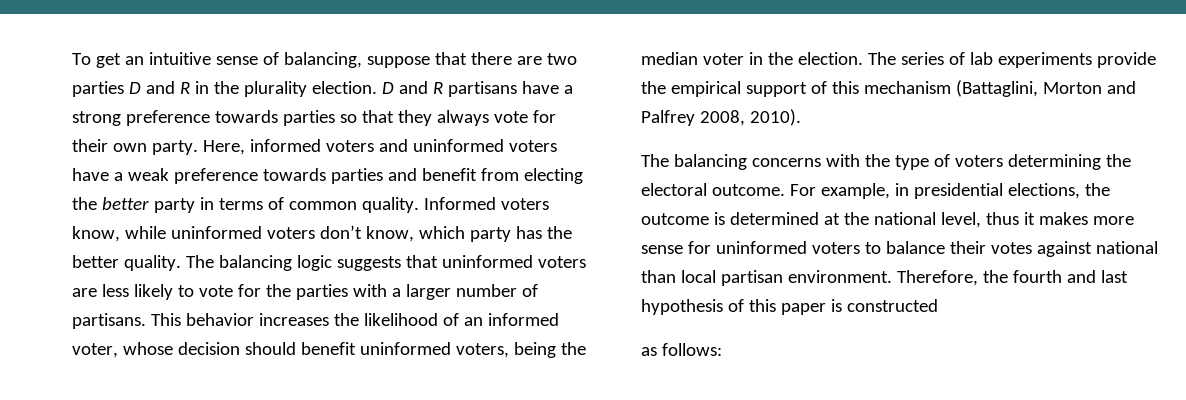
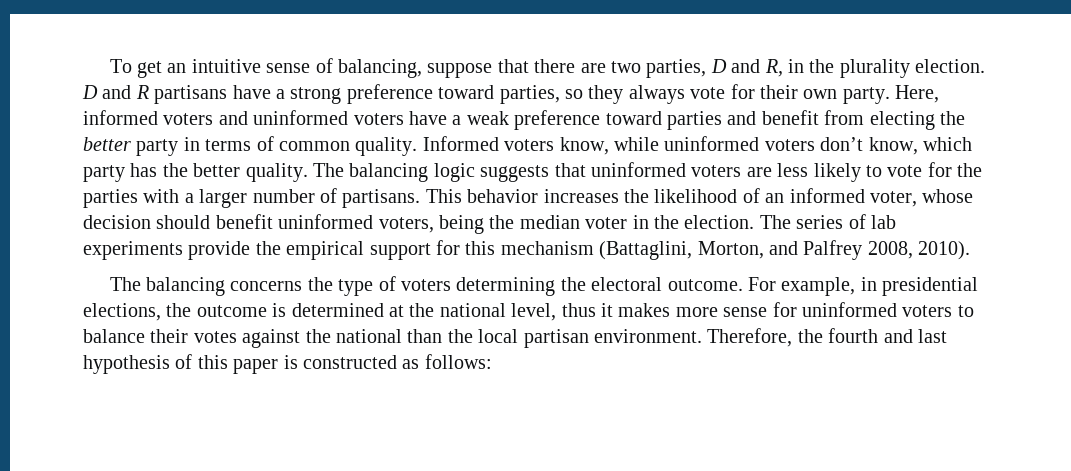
- To get an intuitive sense of balancing, suppose that there are two parties D and R in the plurality election.
+ To get an intuitive sense of balancing, suppose that there are two parties, D and R, in the plurality election.
- D and R partisans have a strong preference towards parties so that they always vote for their own party.
+ D and R partisans have a strong preference toward parties, so they always vote for their own party.
- Here, informed voters and uninformed voters have a weak preference towards parties and benefit from electing the better party in terms of common quality.
+ Here, informed voters and uninformed voters have a weak preference toward parties and benefit from electing the better party in terms of common quality.
- The series of lab experiments provide the empirical support of this mechanism (Battaglini, Morton and Palfrey 2008, 2010).
+ The series of lab experiments provide the empirical support for this mechanism (Battaglini, Morton, and Palfrey 2008, 2010).
- The balancing concerns with the type of voters determining the electoral outcome.
+ The balancing concerns the type of voters determining the electoral outcome.
- For example, in presidential elections, the outcome is determined at the national level, thus it makes more sense for uninformed voters to balance their votes against national than local partisan environment.
+ For example, in presidential elections, the outcome is determined at the national level, thus it makes more sense for uninformed voters to balance their votes against the national than the local partisan environment.
- Therefore, the fourth and last hypothesis of this paper is constructed
- as follows:
+ Therefore, the fourth and last hypothesis of this paper is constructed as follows:

